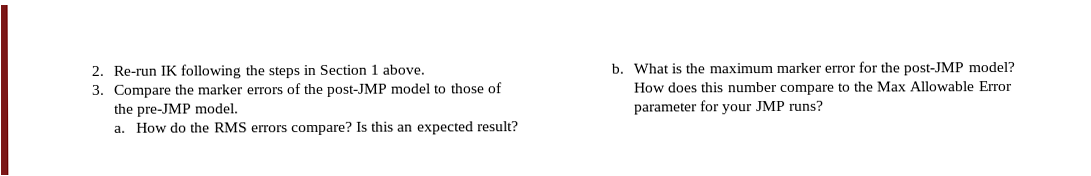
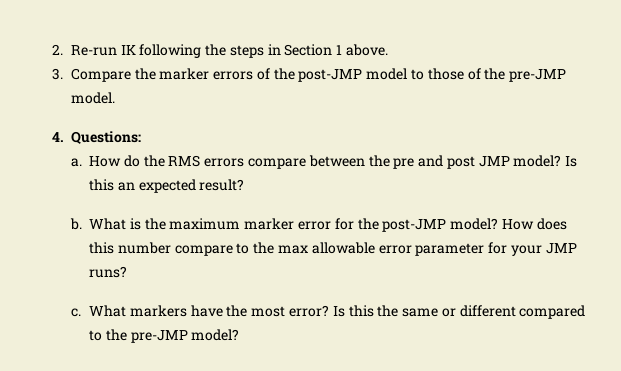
+ 4. Questions:
- How do the RMS errors compare?
+ How do the RMS errors compare between the pre and post JMP model?
- How does this number compare to the Max Allowable Error parameter for your JMP runs?
+ How does this number compare to the max allowable error parameter for your JMP runs?
+ c. What markers have the most error? Is this the same or different compared to the pre-JMP model?

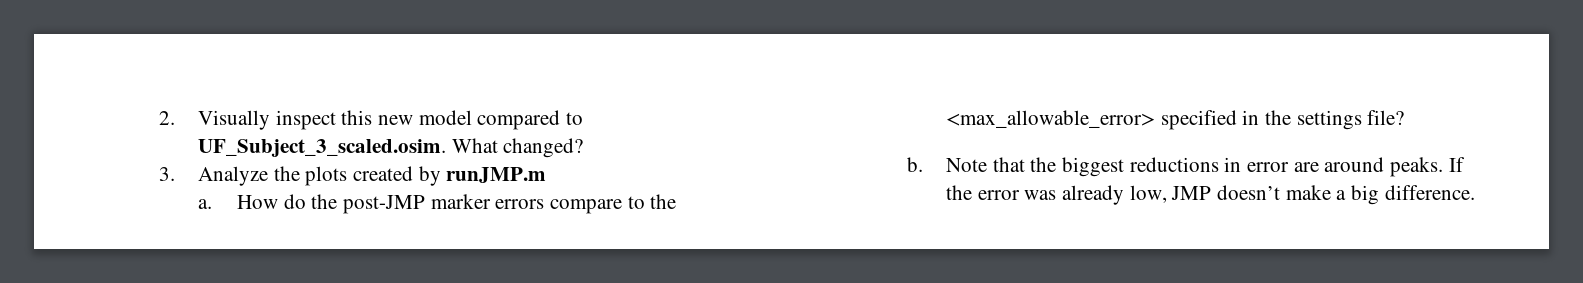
- 2. Re-run IK following the steps in Section 1 above.
- 3. Compare the marker errors of the post-JMP model to those of the pre-JMP model.
- 4. Questions:
- a. How do the RMS errors compare between the pre and post JMP model? Is this an expected result?
- b. What is the maximum marker error for the post-JMP model? How does this number compare to the max allowable error parameter for your JMP runs?
- c. What markers have the most error? Is this the same or different compared to the pre-JMP model?
+ 2. Visually inspect this new model compared to UF_Subject_3_scaled.osim. What changed?
+ 3. Analyze the plots created by runJMP.m
+ a. How do the post-JMP marker errors compare to the <max_allowable_error> specified in the settings file?
+ b. Note that the biggest reductions in error are around peaks. If the error was already low, JMP doesn’t make a big difference.

